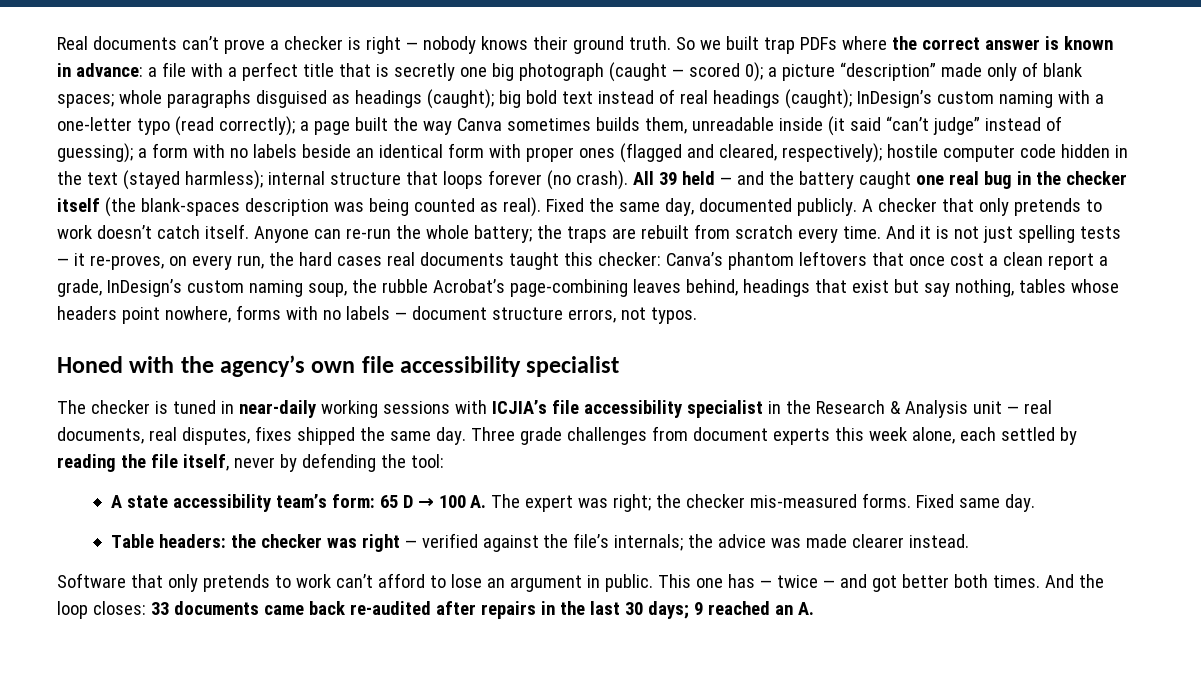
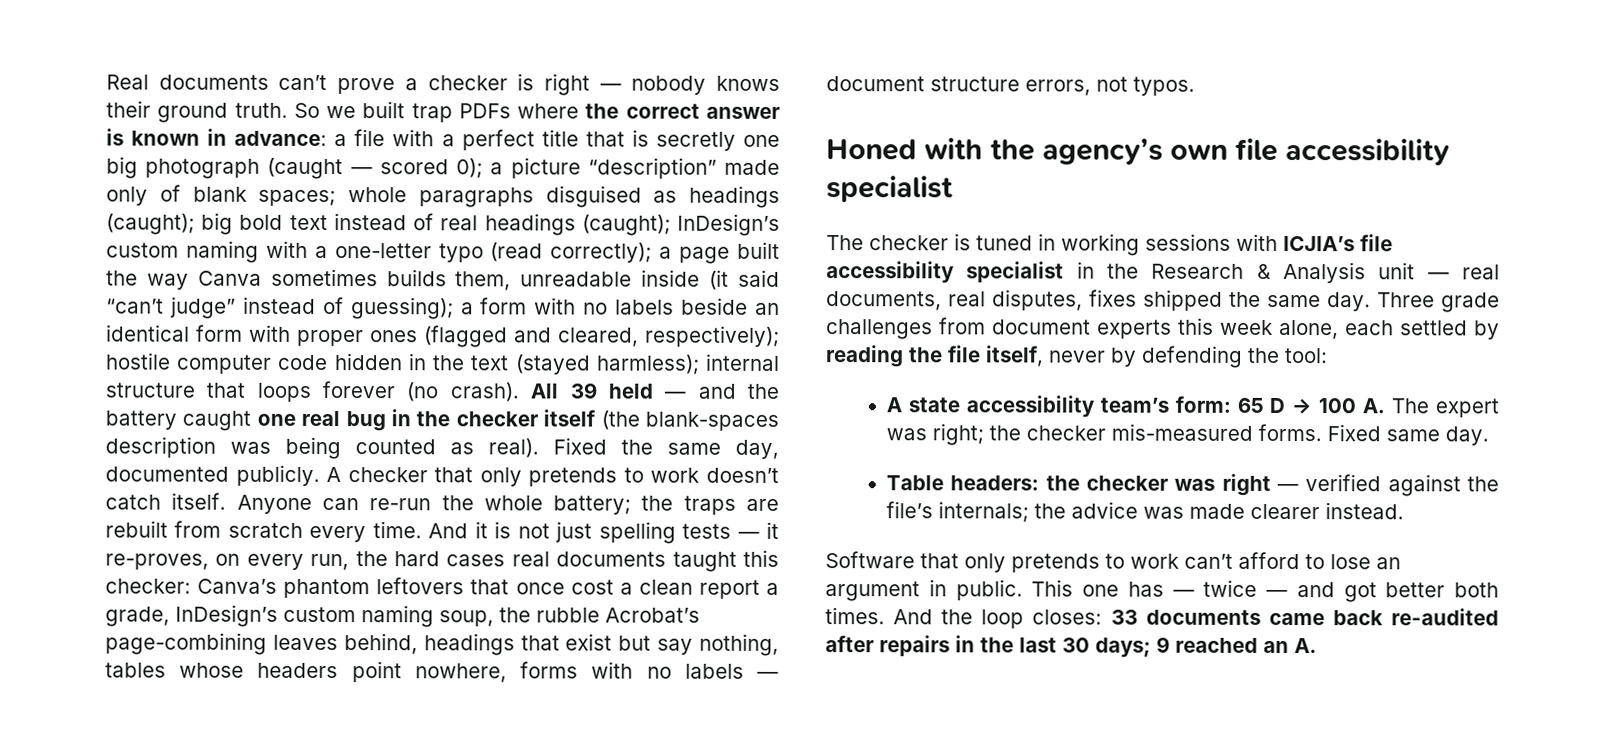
- The checker is tuned in near-daily working sessions with ICJIA’s file accessibility specialist in the Research & Analysis unit — real documents, real disputes, fixes shipped the same day.
+ The checker is tuned in working sessions with ICJIA’s file accessibility specialist in the Research & Analysis unit — real documents, real disputes, fixes shipped the same day.

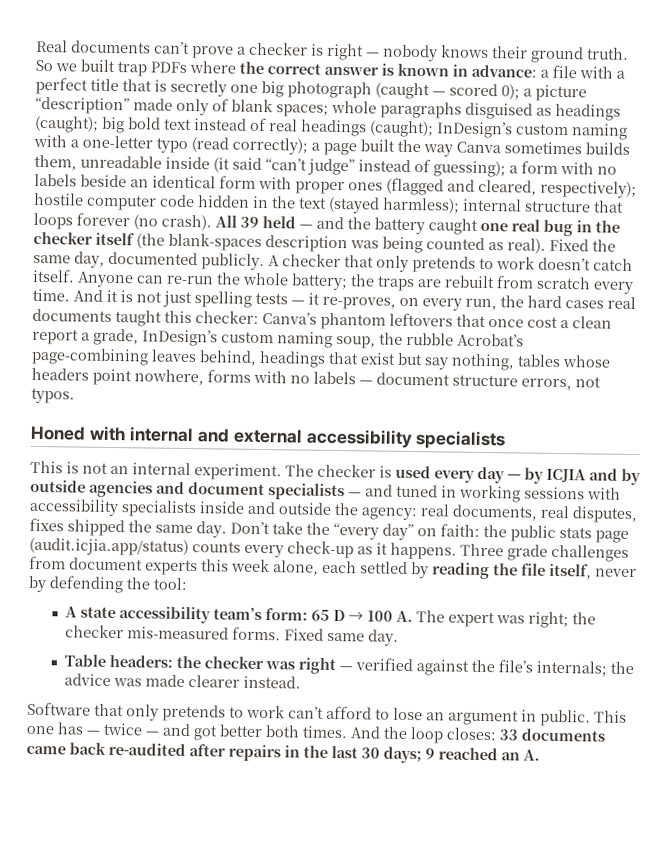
- Honed with the agency’s own file accessibility specialist
- The checker is tuned in working sessions with ICJIA’s file accessibility specialist in the Research & Analysis unit — real documents, real disputes, fixes shipped the same day.
+ Honed with internal and external accessibility specialists
+ This is not an internal experiment. The checker is used every day — by ICJIA and by outside agencies and document specialists — and tuned in working sessions with accessibility specialists inside and outside the agency: real documents, real disputes, fixes shipped the same day.
+ Don’t take the “every day” on faith: the public stats page (audit.icjia.app/status) counts every check-up as it happens.

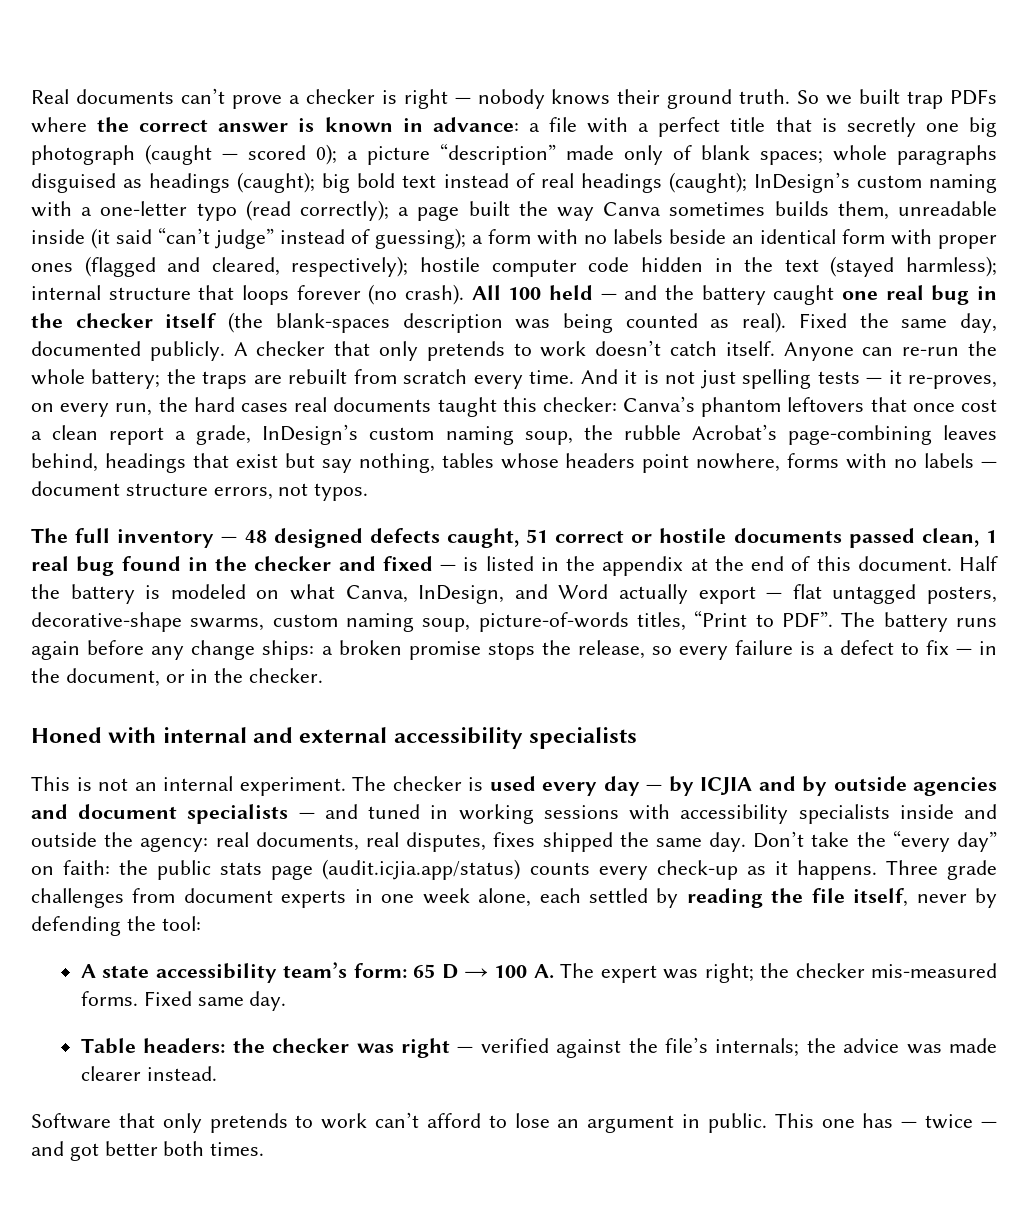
- All 39 held — and the battery caught one real bug in the checker itself (the blank-spaces description was being counted as real).
+ All 100 held — and the battery caught one real bug in the checker itself (the blank-spaces description was being counted as real).
+ The full inventory — 48 designed defects caught, 51 correct or hostile documents passed clean, 1 real bug found in the checker and fixed — is listed in the appendix at the end of this document. Half the battery is modeled on what Canva, InDesign, and Word actually export — flat untagged posters, decorative-shape swarms, custom naming soup, picture-of-words titles, “Print to PDF”. The battery runs again before any change ships: a broken promise stops the release, so every failure is a defect to fix — in the document, or in the checker.
- Three grade challenges from document experts this week alone, each settled by reading the file itself, never by defending the tool:
+ Three grade challenges from document experts in one week alone, each settled by reading the file itself, never by defending the tool:
- And the loop closes: 33 documents came back re-audited after repairs in the last 30 days; 9 reached an A.

